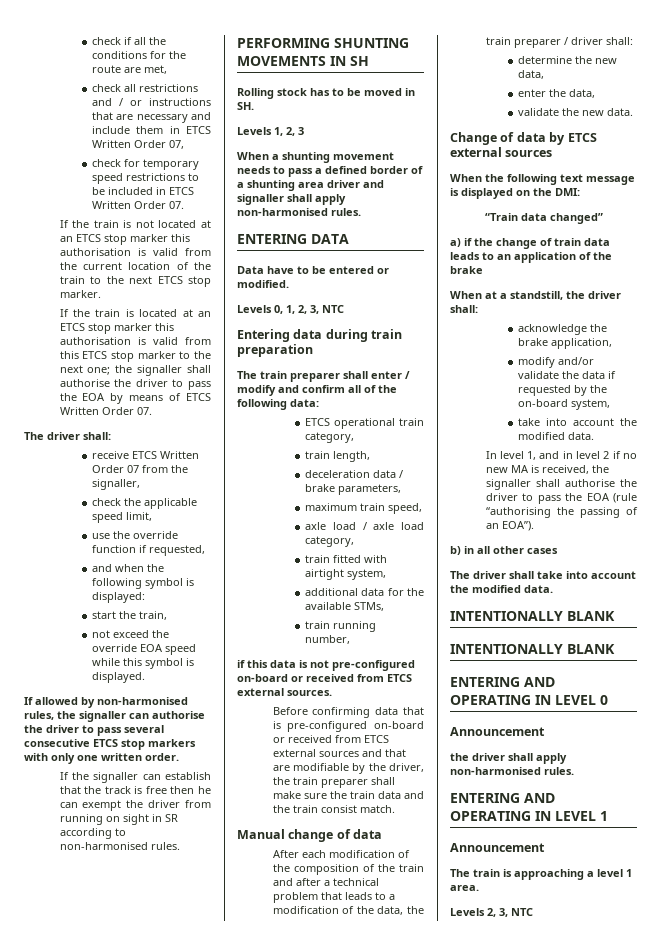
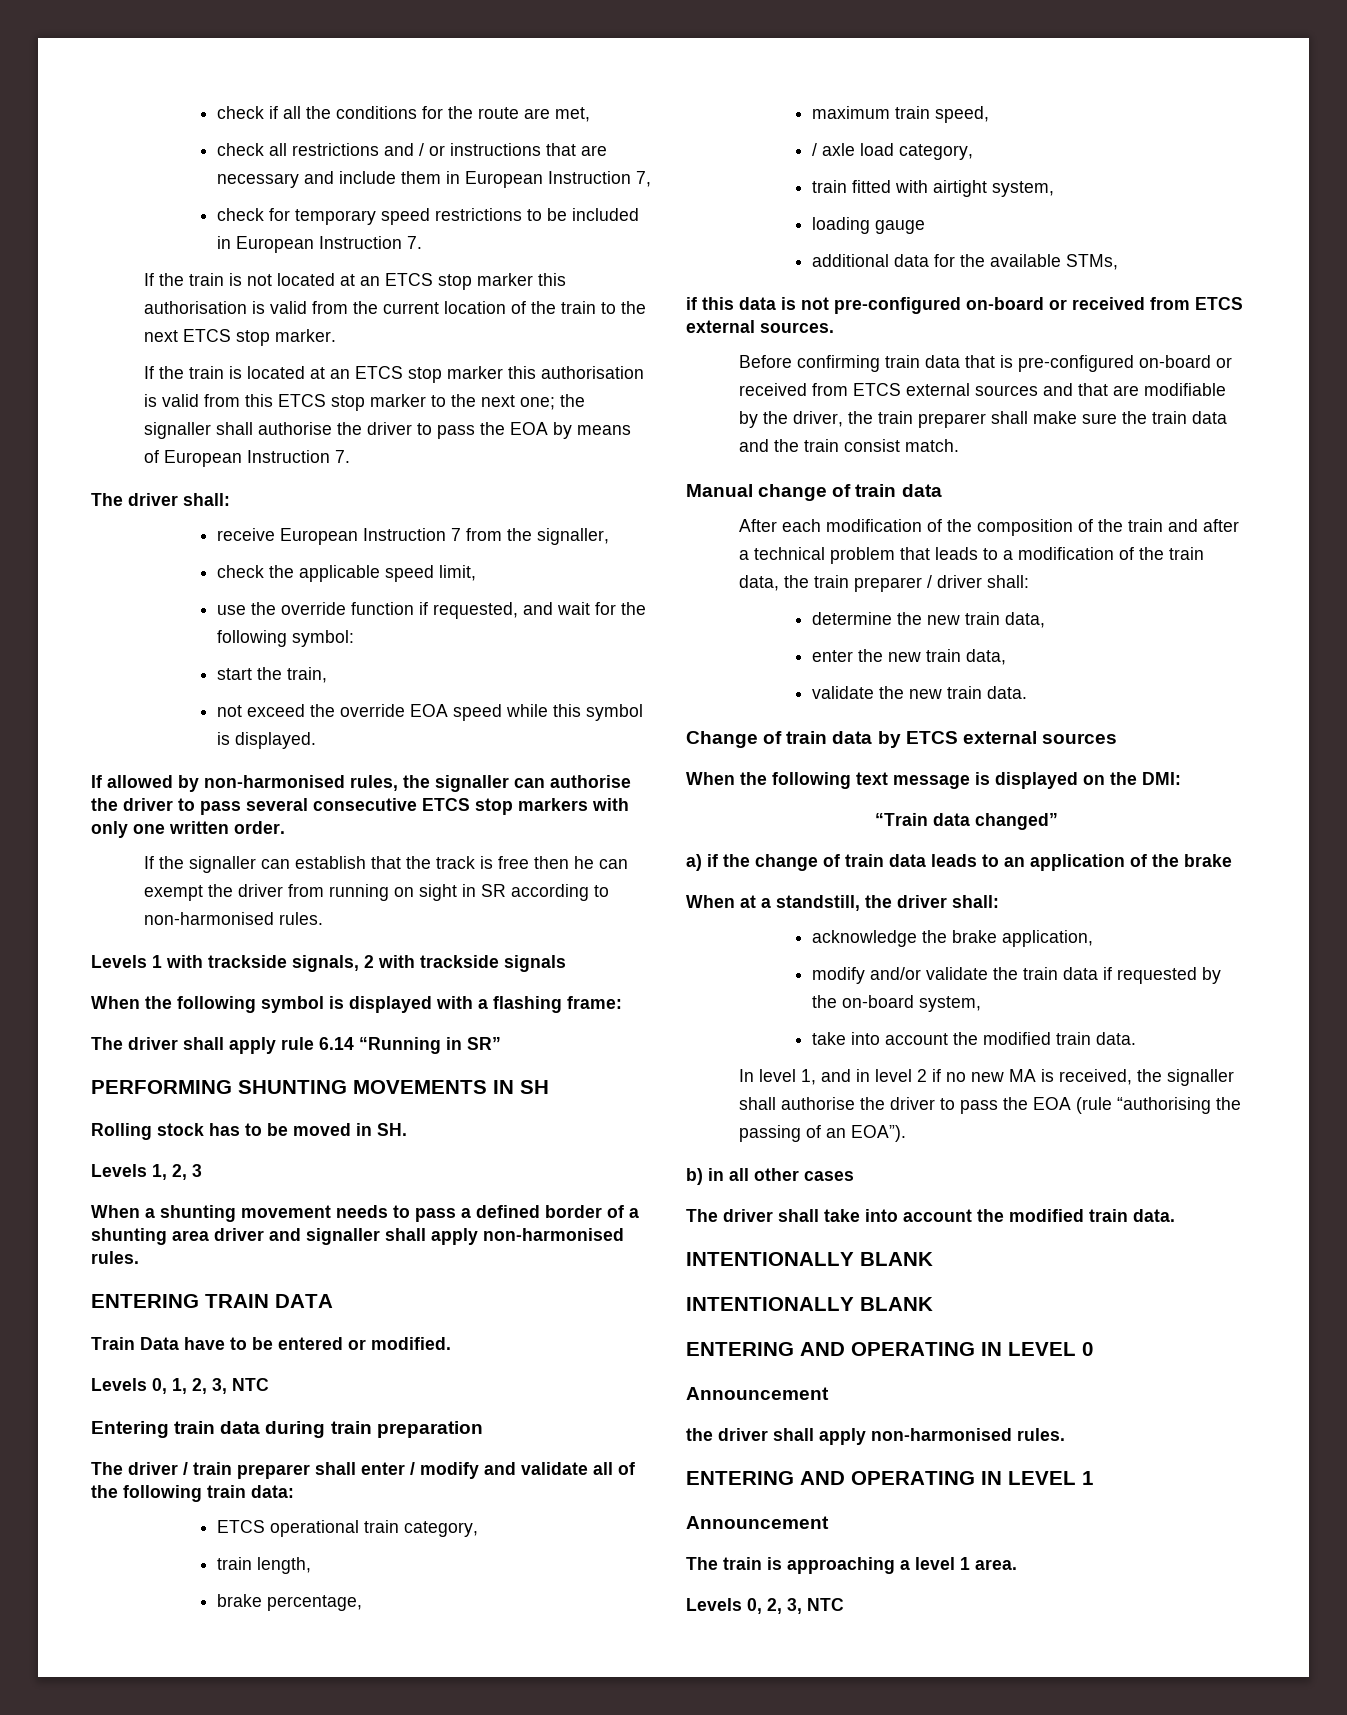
- check all restrictions and / or instructions that are necessary and include them in ETCS Written Order 07,
+ check all restrictions and / or instructions that are necessary and include them in European Instruction 7,
- check for temporary speed restrictions to be included in ETCS Written Order 07.
+ check for temporary speed restrictions to be included in European Instruction 7.
- If the train is located at an ETCS stop marker this authorisation is valid from this ETCS stop marker to the next one; the signaller shall authorise the driver to pass the EOA by means of ETCS Written Order 07.
+ If the train is located at an ETCS stop marker this authorisation is valid from this ETCS stop marker to the next one; the signaller shall authorise the driver to pass the EOA by means of European Instruction 7.
- receive ETCS Written Order 07 from the signaller,
+ receive European Instruction 7 from the signaller,
- use the override function if requested,
- and when the following symbol is displayed:
+ use the override function if requested, and wait for the following symbol:
+ Levels 1 with trackside signals, 2 with trackside signals
+ When the following symbol is displayed with a flashing frame:
+ The driver shall apply rule 6.14 “Running in SR”
- ENTERING DATA
+ ENTERING TRAIN DATA
- Data have to be entered or modified.
+ Train Data have to be entered or modified.
- Entering data during train preparation
+ Entering train data during train preparation
- The train preparer shall enter / modify and confirm all of the following data:
+ The driver / train preparer shall enter / modify and validate all of the following train data:
- deceleration data / brake parameters,
+ brake percentage,
- axle load / axle load category,
+ / axle load category,
+ loading gauge
- train running number,
- Before confirming data that is pre-configured on-board or received from ETCS external sources and that are modifiable by the driver, the train preparer shall make sure the train data and the train consist match.
+ Before confirming train data that is pre-configured on-board or received from ETCS external sources and that are modifiable by the driver, the train preparer shall make sure the train data and the train consist match.
- Manual change of data
+ Manual change of train data
- After each modification of the composition of the train and after a technical problem that leads to a modification of the data, the train preparer / driver shall:
+ After each modification of the composition of the train and after a technical problem that leads to a modification of the train data, the train preparer / driver shall:
- determine the new data,
+ determine the new train data,
- enter the data,
+ enter the new train data,
- validate the new data.
+ validate the new train data.
- Change of data by ETCS external sources
+ Change of train data by ETCS external sources
- modify and/or validate the data if requested by the on-board system,
- take into account the modified data.
+ modify and/or validate the train data if requested by the on-board system,
+ take into account the modified train data.
- The driver shall take into account the modified data.
+ The driver shall take into account the modified train data.
- Levels 2, 3, NTC
+ Levels 0, 2, 3, NTC

